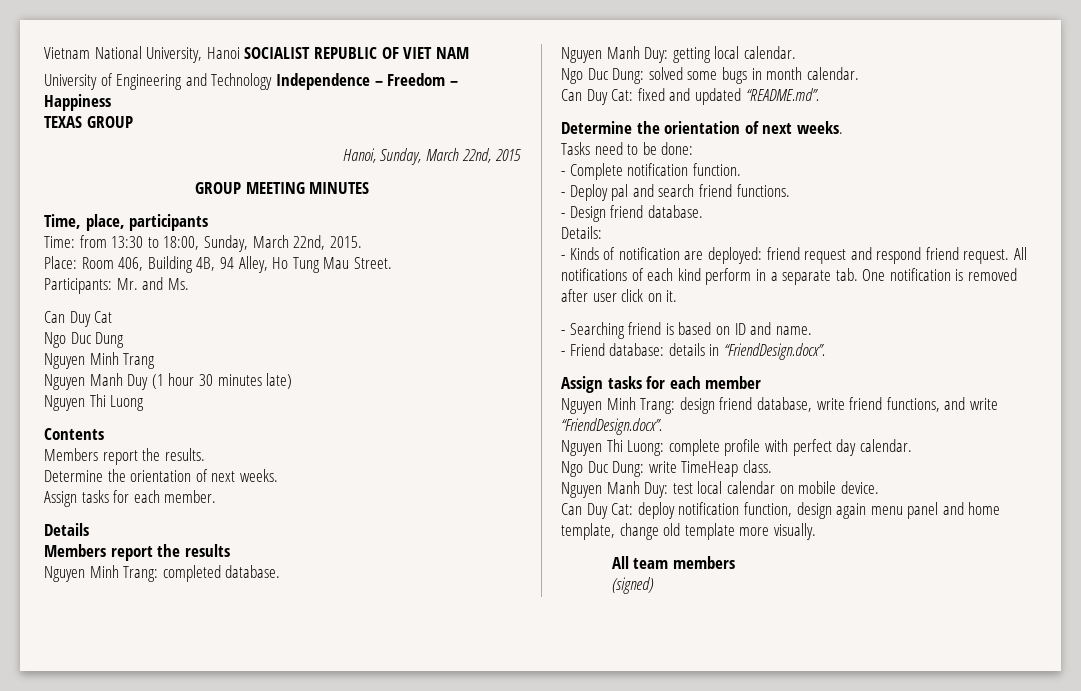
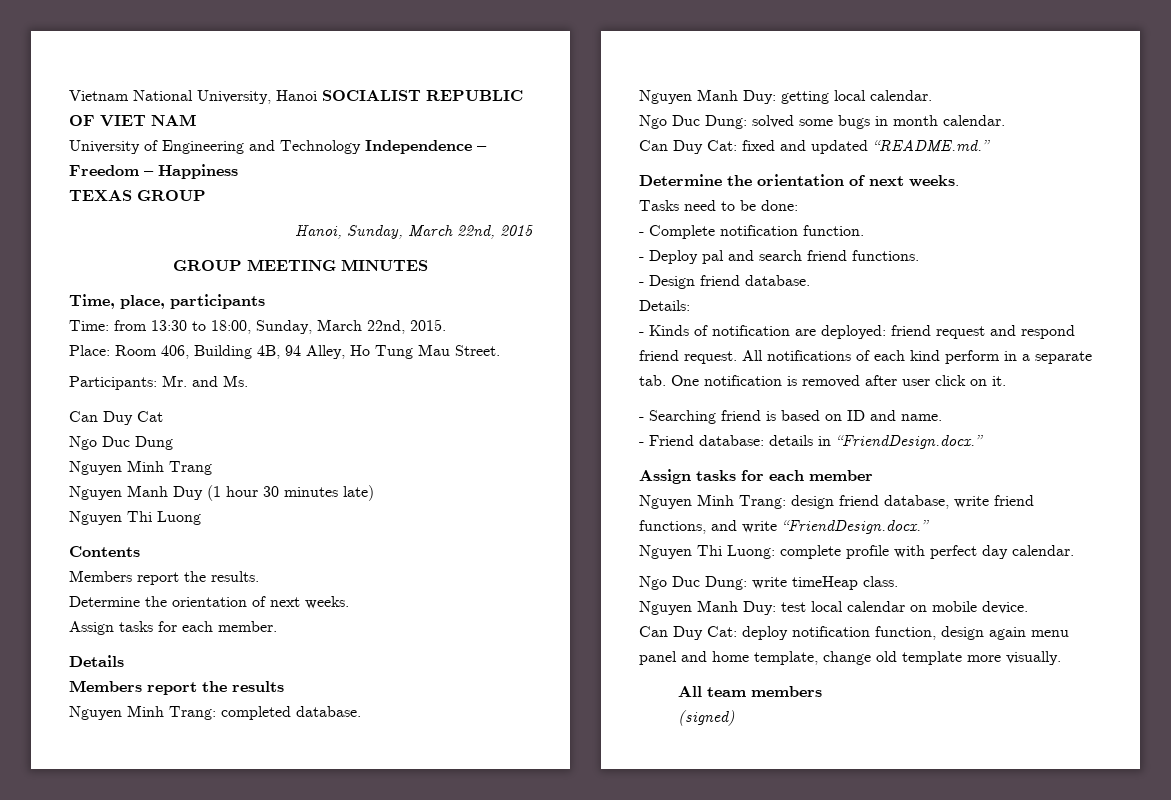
- Can Duy Cat: fixed and updated “README.md”.
+ Can Duy Cat: fixed and updated “README.md.”
- - Friend database: details in “FriendDesign.docx”.
+ - Friend database: details in “FriendDesign.docx.”
- Nguyen Minh Trang: design friend database, write friend functions, and write “FriendDesign.docx”.
+ Nguyen Minh Trang: design friend database, write friend functions, and write “FriendDesign.docx.”
- Ngo Duc Dung: write TimeHeap class.
+ Ngo Duc Dung: write timeHeap class.

